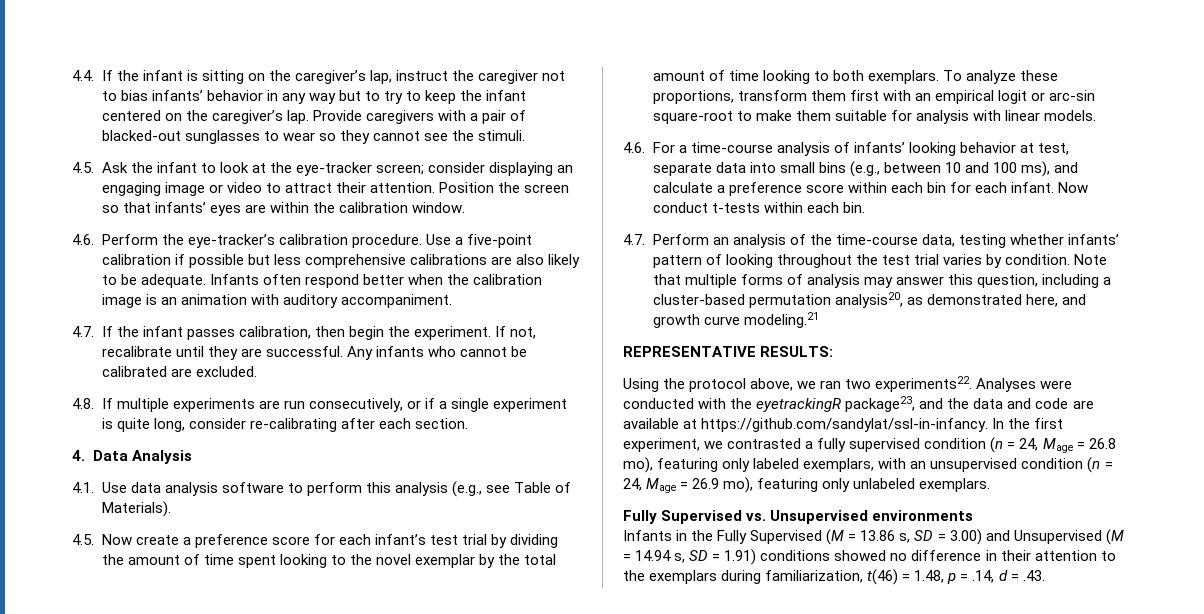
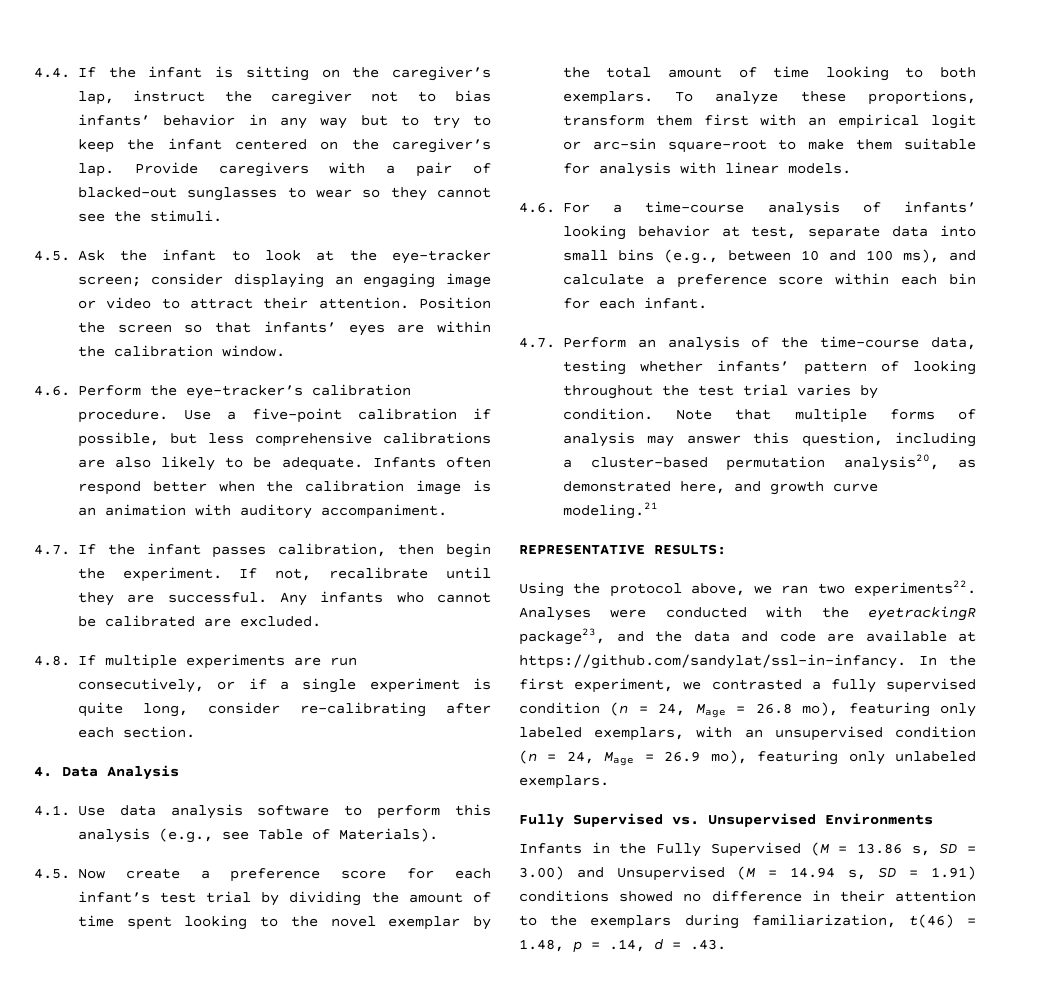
- Use a five-point calibration if possible but less comprehensive calibrations are also likely to be adequate.
+ Use a five-point calibration if possible, but less comprehensive calibrations are also likely to be adequate.
- Now conduct t-tests within each bin.
- Fully Supervised vs. Unsupervised environments
+ Fully Supervised vs. Unsupervised Environments

